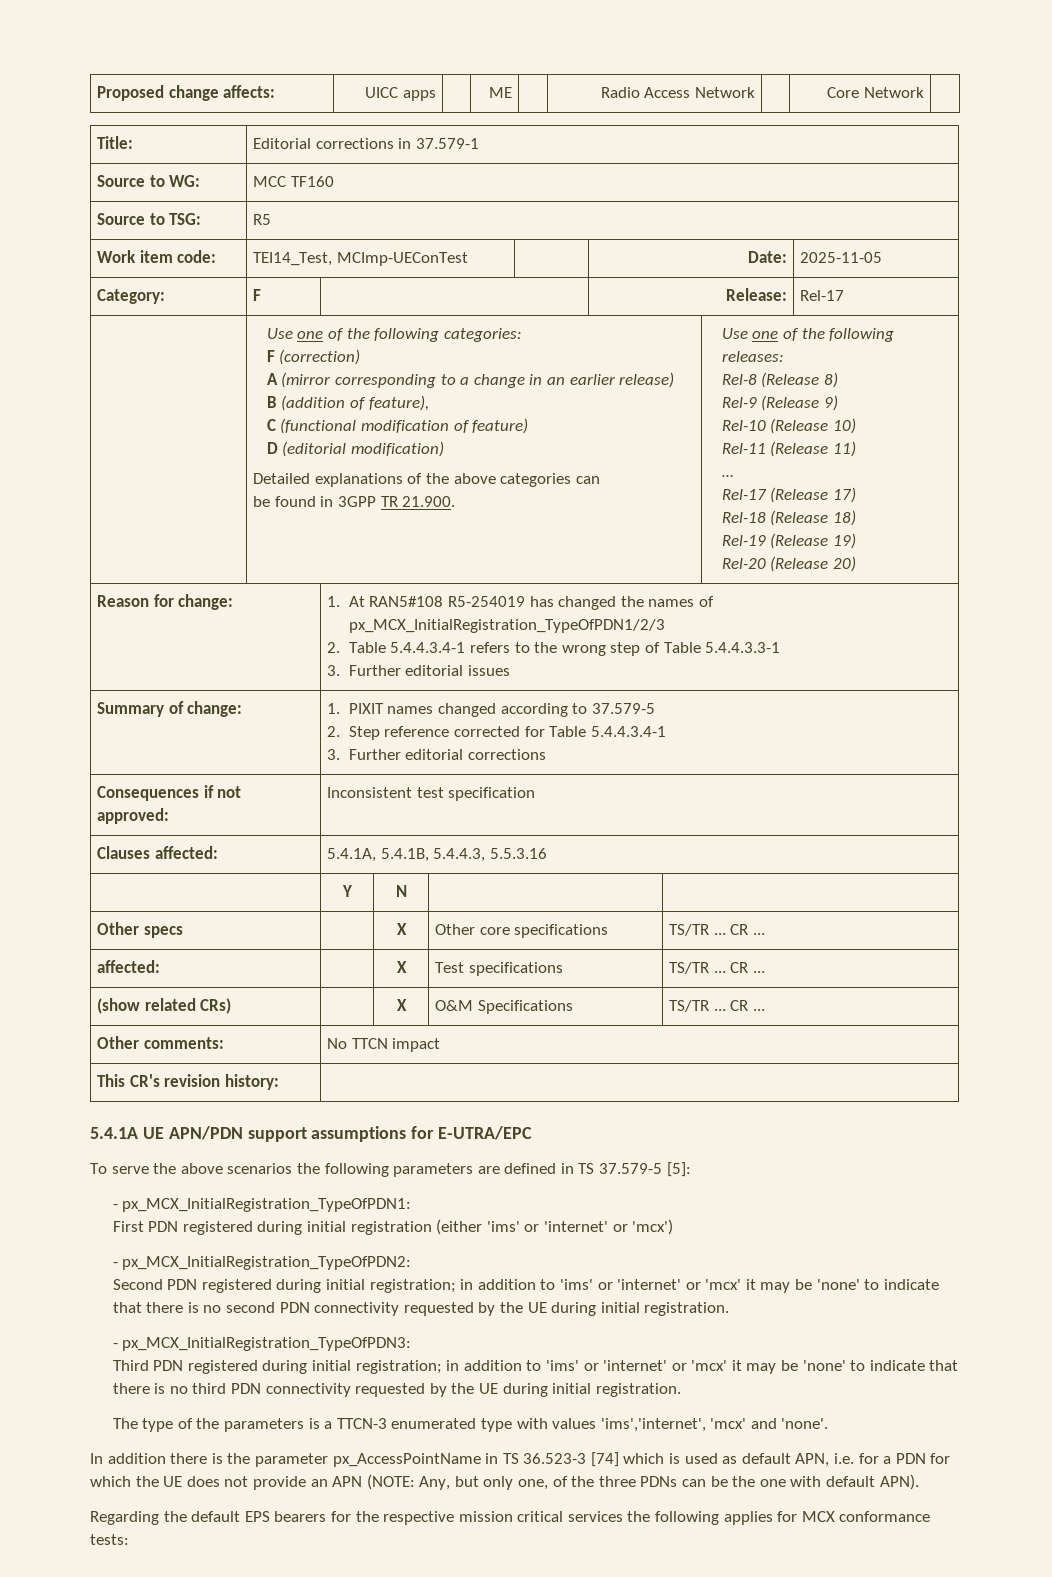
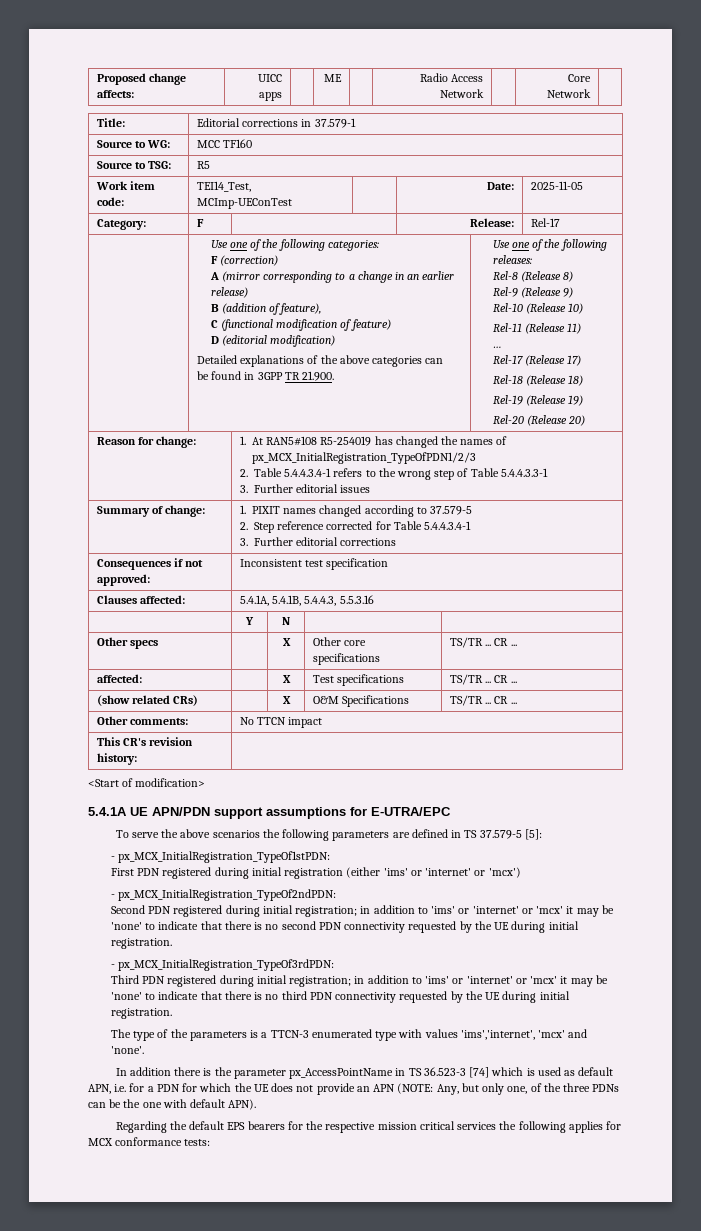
+ <Start of modification>
- - px_MCX_InitialRegistration_TypeOfPDN1:
+ - px_MCX_InitialRegistration_TypeOf1stPDN:
- - px_MCX_InitialRegistration_TypeOfPDN2:
+ - px_MCX_InitialRegistration_TypeOf2ndPDN:
- - px_MCX_InitialRegistration_TypeOfPDN3:
+ - px_MCX_InitialRegistration_TypeOf3rdPDN:

